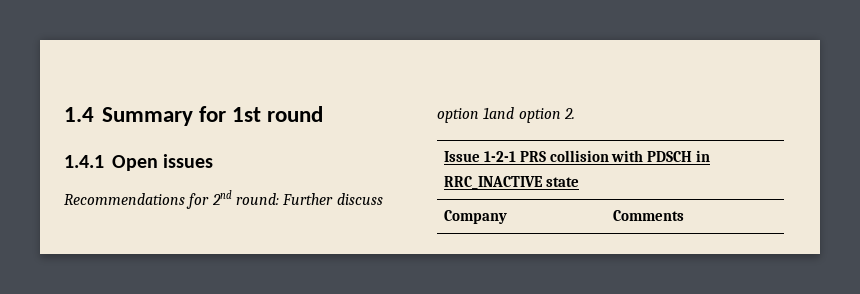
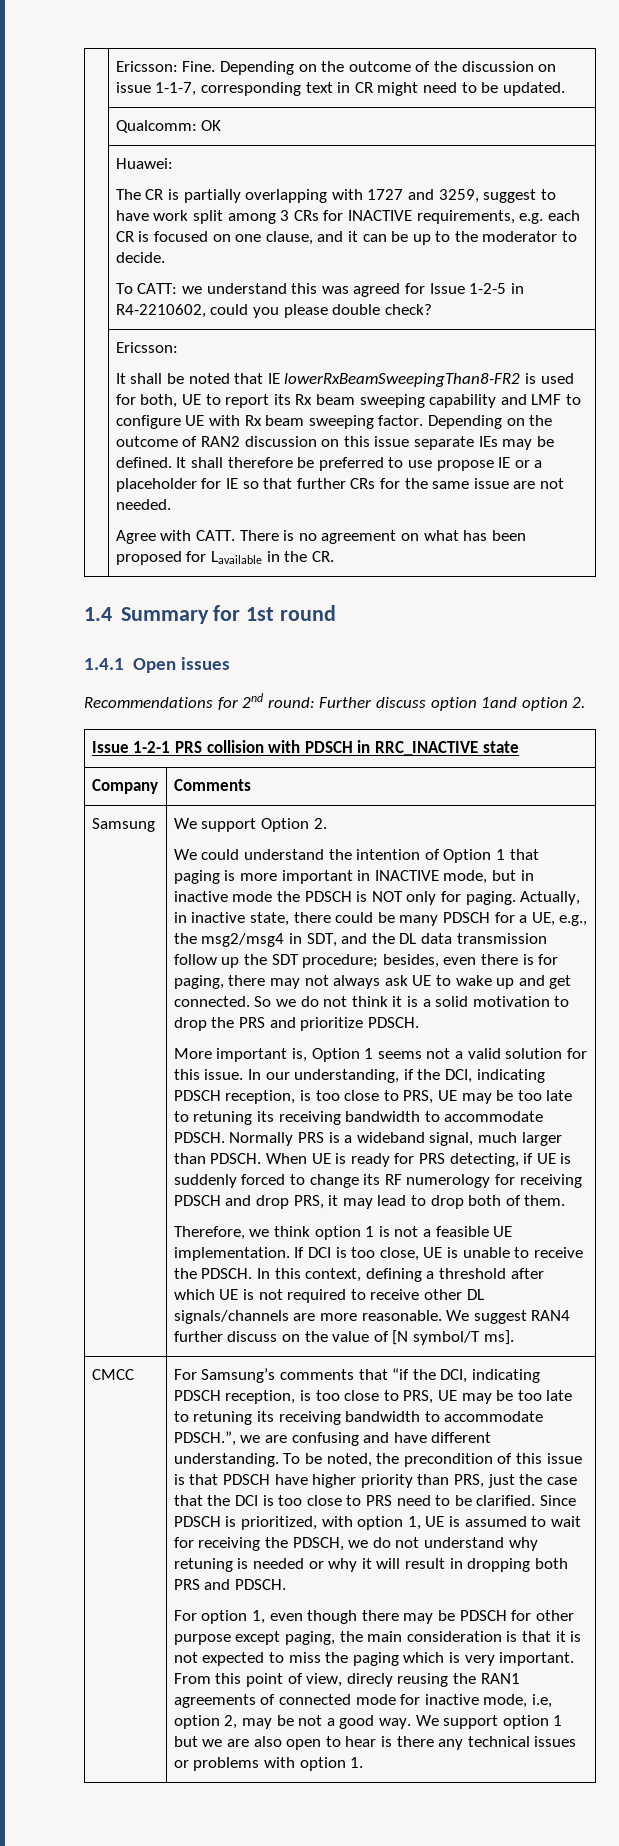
+ | Ericsson: Fine. Depending on the outcome of the discussion on issue 1-1-7, corresponding text in CR might need to be updated.
+ | Qualcomm: OK
+ | Huawei:
+ The CR is partially overlapping with 1727 and 3259, suggest to have work split among 3 CRs for INACTIVE requirements, e.g. each CR is focused on one clause, and it can be up to the moderator to decide.
+ To CATT: we understand this was agreed for Issue 1-2-5 in R4-2210602, could you please double check?
+ | Ericsson:
+ It shall be noted that IE lowerRxBeamSweepingThan8-FR2 is used for both, UE to report its Rx beam sweeping capability and LMF to configure UE with Rx beam sweeping factor. Depending on the outcome of RAN2 discussion on this issue separate IEs may be defined. It shall therefore be preferred to use propose IE or a placeholder for IE so that further CRs for the same issue are not needed.
+ Agree with CATT. There is no agreement on what has been proposed for Lavailable in the CR.
+ Samsung | We support Option 2.
+ We could understand the intention of Option 1 that paging is more important in INACTIVE mode, but in inactive mode the PDSCH is NOT only for paging. Actually, in inactive state, there could be many PDSCH for a UE, e.g., the msg2/msg4 in SDT, and the DL data transmission follow up the SDT procedure; besides, even there is for paging, there may not always ask UE to wake up and get connected. So we do not think it is a solid motivation to drop the PRS and prioritize PDSCH.
+ More important is, Option 1 seems not a valid solution for this issue. In our understanding, if the DCI, indicating PDSCH reception, is too close to PRS, UE may be too late to retuning its receiving bandwidth to accommodate PDSCH. Normally PRS is a wideband signal, much larger than PDSCH. When UE is ready for PRS detecting, if UE is suddenly forced to change its RF numerology for receiving PDSCH and drop PRS, it may lead to drop both of them.
+ Therefore, we think option 1 is not a feasible UE implementation. If DCI is too close, UE is unable to receive the PDSCH. In this context, defining a threshold after which UE is not required to receive other DL signals/channels are more reasonable. We suggest RAN4 further discuss on the value of [N symbol/T ms].
+ CMCC | For Samsung’s comments that “if the DCI, indicating PDSCH reception, is too close to PRS, UE may be too late to retuning its receiving bandwidth to accommodate PDSCH.”, we are confusing and have different understanding. To be noted, the precondition of this issue is that PDSCH have higher priority than PRS, just the case that the DCI is too close to PRS need to be clarified. Since PDSCH is prioritized, with option 1, UE is assumed to wait for receiving the PDSCH, we do not understand why retuning is needed or why it will result in dropping both PRS and PDSCH.
+ For option 1, even though there may be PDSCH for other purpose except paging, the main consideration is that it is not expected to miss the paging which is very important. From this point of view, direcly reusing the RAN1 agreements of connected mode for inactive mode, i.e, option 2, may be not a good way. We support option 1 but we are also open to hear is there any technical issues or problems with option 1.

